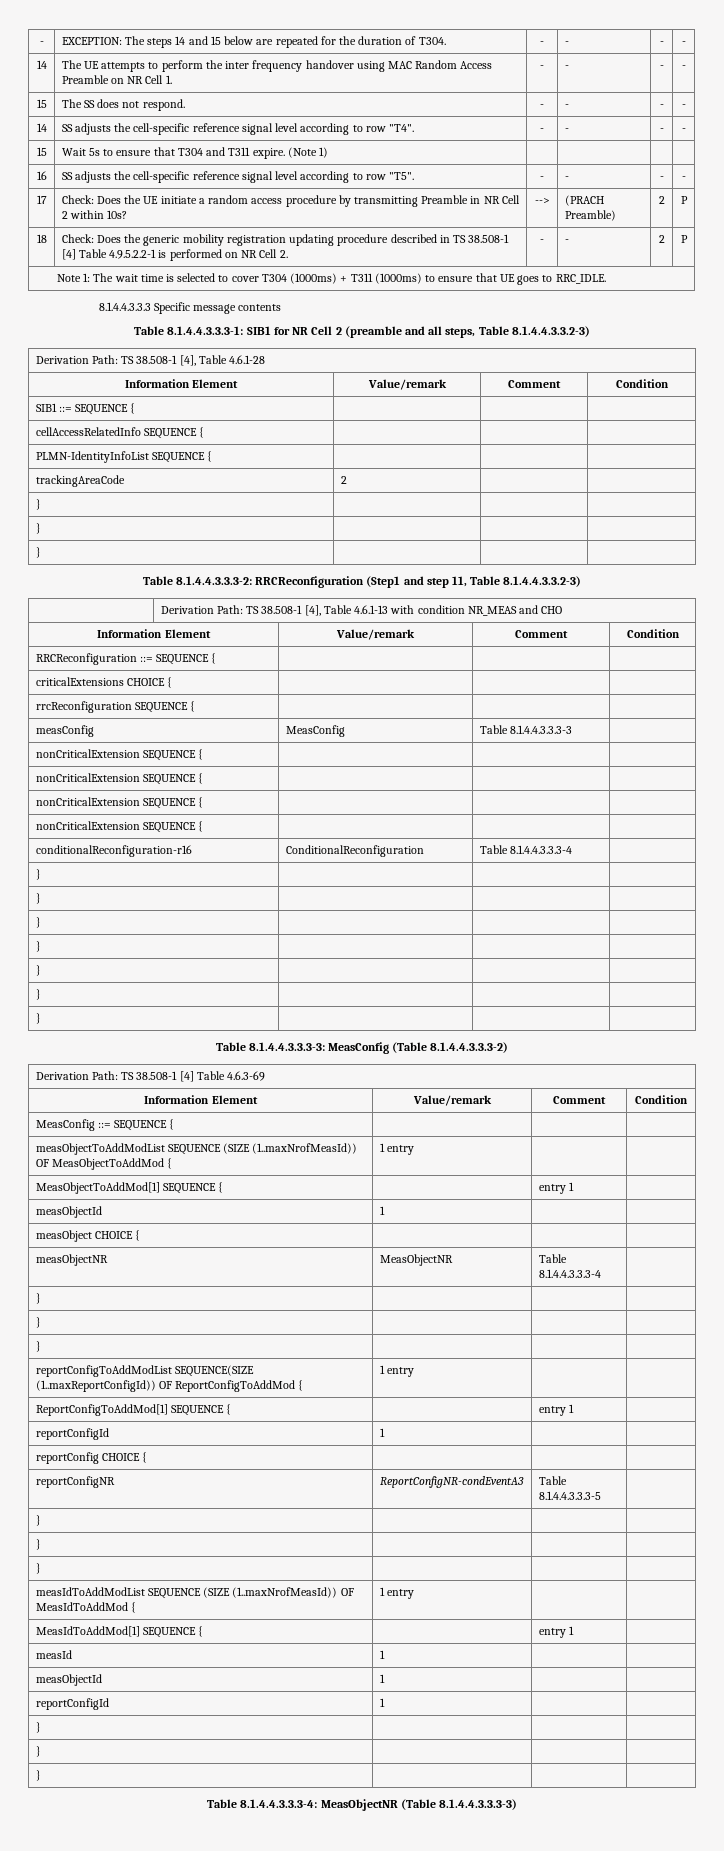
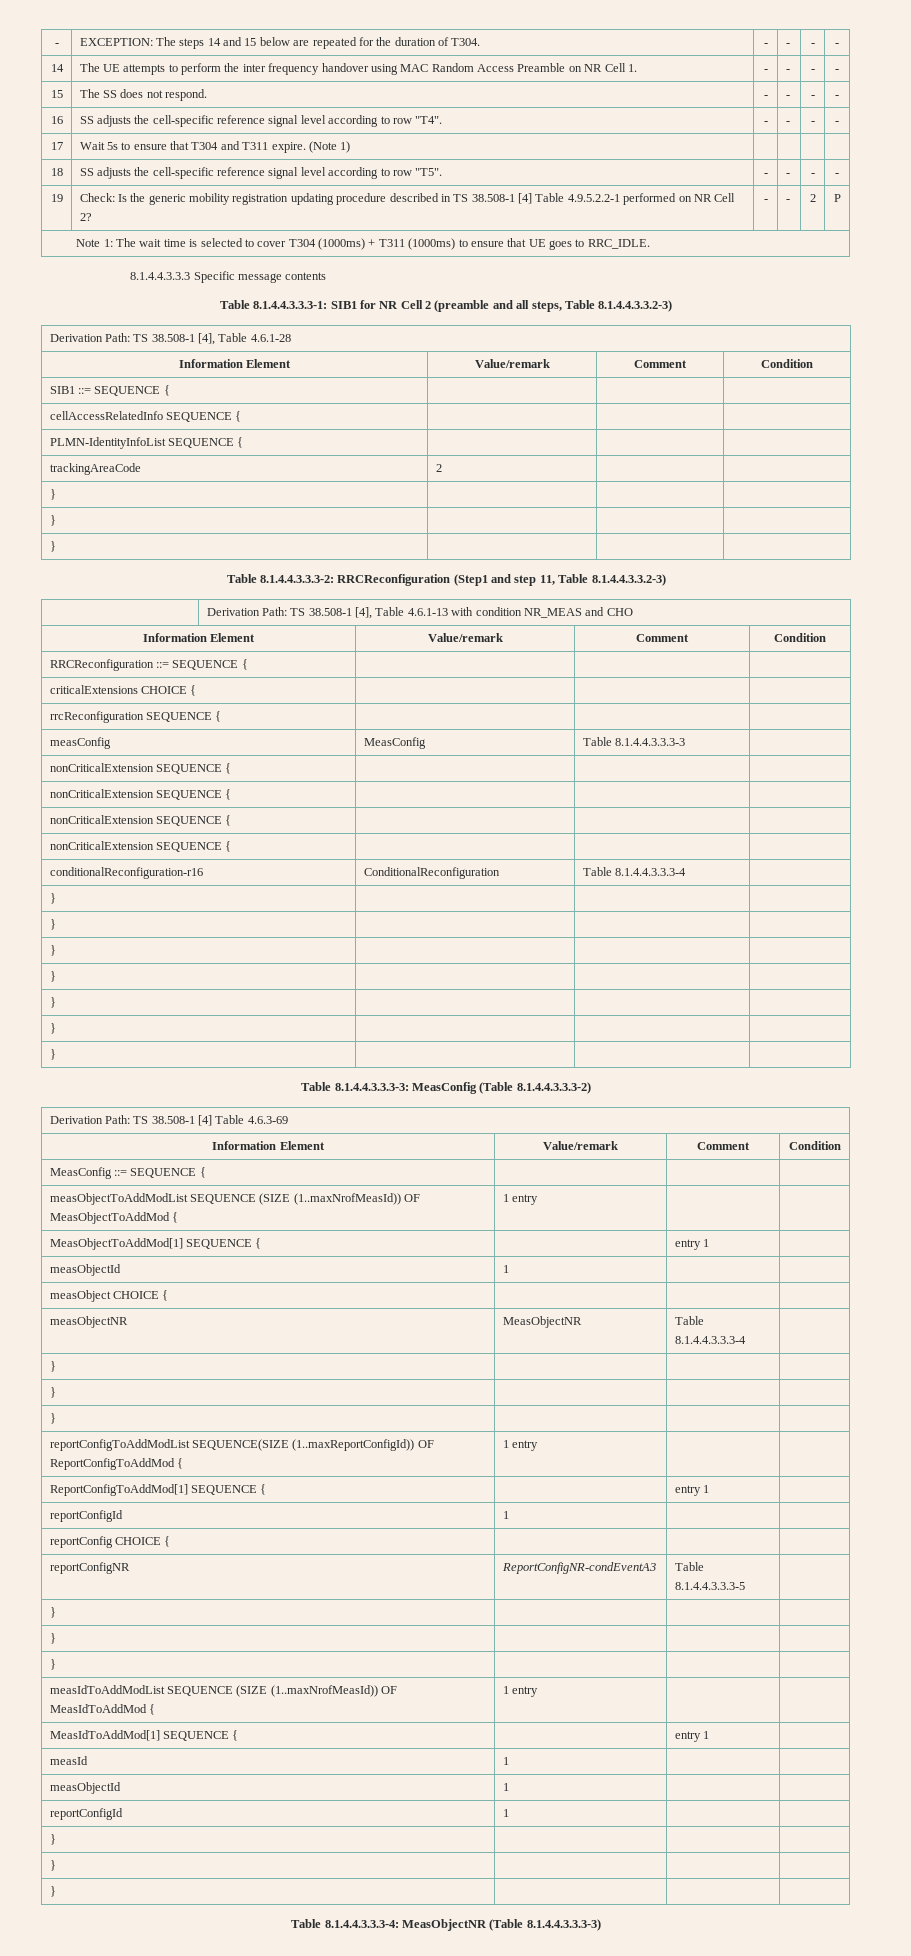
- 14 | SS adjusts the cell-specific reference signal level according to row "T4". | - | - | - | -
+ 16 | SS adjusts the cell-specific reference signal level according to row "T4". | - | - | - | -
- 15 | Wait 5s to ensure that T304 and T311 expire. (Note 1) | | | |
+ 17 | Wait 5s to ensure that T304 and T311 expire. (Note 1) | | | |
- 16 | SS adjusts the cell-specific reference signal level according to row "T5". | - | - | - | -
+ 18 | SS adjusts the cell-specific reference signal level according to row "T5". | - | - | - | -
- 17 | Check: Does the UE initiate a random access procedure by transmitting Preamble in NR Cell 2 within 10s? | --> | (PRACH Preamble) | 2 | P
- 18 | Check: Does the generic mobility registration updating procedure described in TS 38.508-1 [4] Table 4.9.5.2.2-1 is performed on NR Cell 2. | - | - | 2 | P
+ 19 | Check: Is the generic mobility registration updating procedure described in TS 38.508-1 [4] Table 4.9.5.2.2-1 performed on NR Cell 2? | - | - | 2 | P

